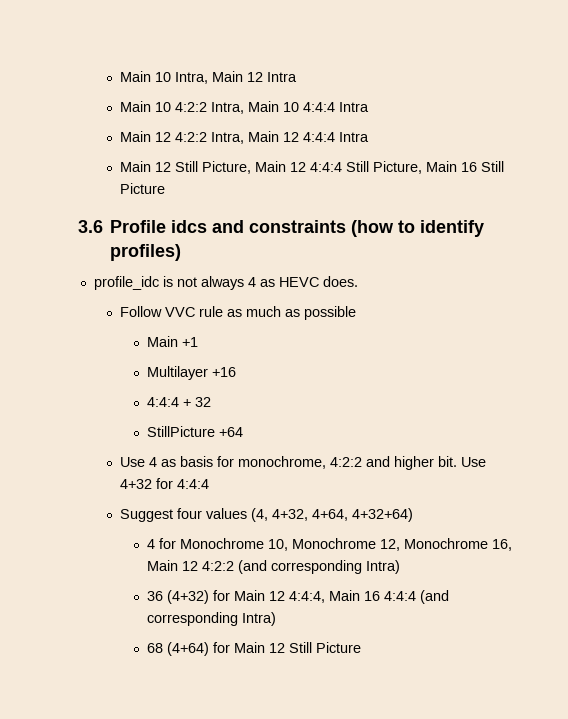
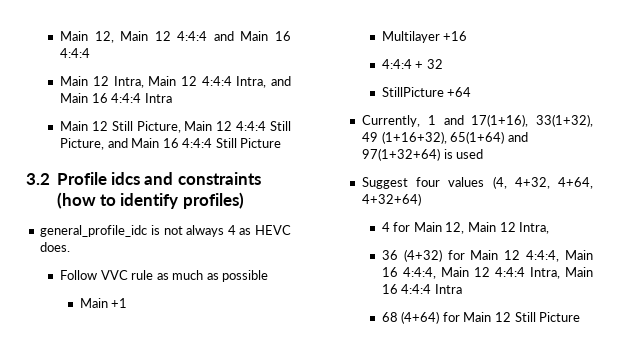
- Main 10 Intra, Main 12 Intra
- Main 10 4:2:2 Intra, Main 10 4:4:4 Intra
- Main 12 4:2:2 Intra, Main 12 4:4:4 Intra
+ Main 12, Main 12 4:4:4 and Main 16 4:4:4
+ Main 12 Intra, Main 12 4:4:4 Intra, and Main 16 4:4:4 Intra
- Main 12 Still Picture, Main 12 4:4:4 Still Picture, Main 16 Still Picture
+ Main 12 Still Picture, Main 12 4:4:4 Still Picture, and Main 16 4:4:4 Still Picture
- 3.6 Profile idcs and constraints (how to identify profiles)
+ 3.2 Profile idcs and constraints (how to identify profiles)
- profile_idc is not always 4 as HEVC does.
+ general_profile_idc is not always 4 as HEVC does.
- Use 4 as basis for monochrome, 4:2:2 and higher bit. Use 4+32 for 4:4:4
+ Currently, 1 and 17(1+16), 33(1+32), 49 (1+16+32), 65(1+64) and 97(1+32+64) is used
- 4 for Monochrome 10, Monochrome 12, Monochrome 16, Main 12 4:2:2 (and corresponding Intra)
+ 4 for Main 12, Main 12 Intra,
- 36 (4+32) for Main 12 4:4:4, Main 16 4:4:4 (and corresponding Intra)
+ 36 (4+32) for Main 12 4:4:4, Main 16 4:4:4, Main 12 4:4:4 Intra, Main 16 4:4:4 Intra

